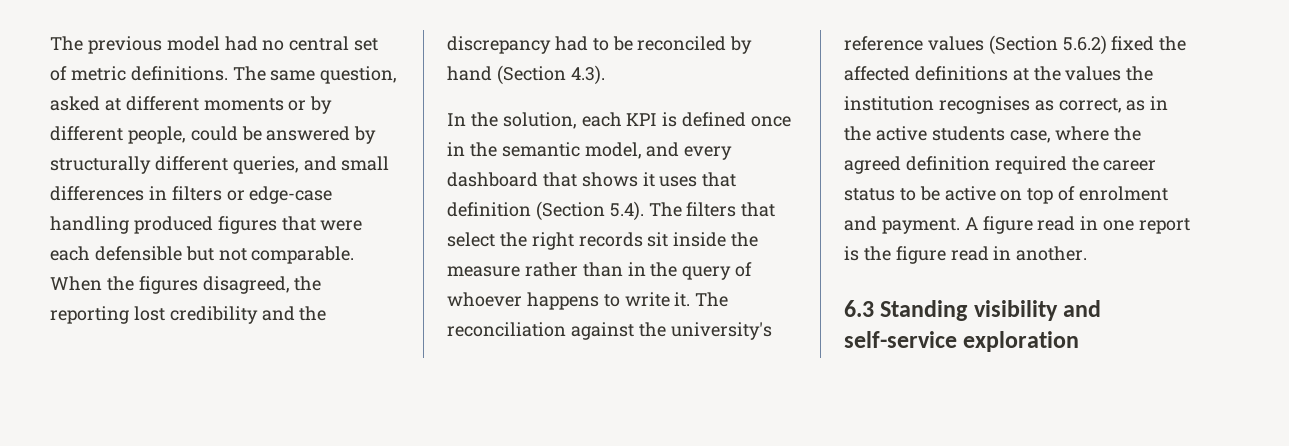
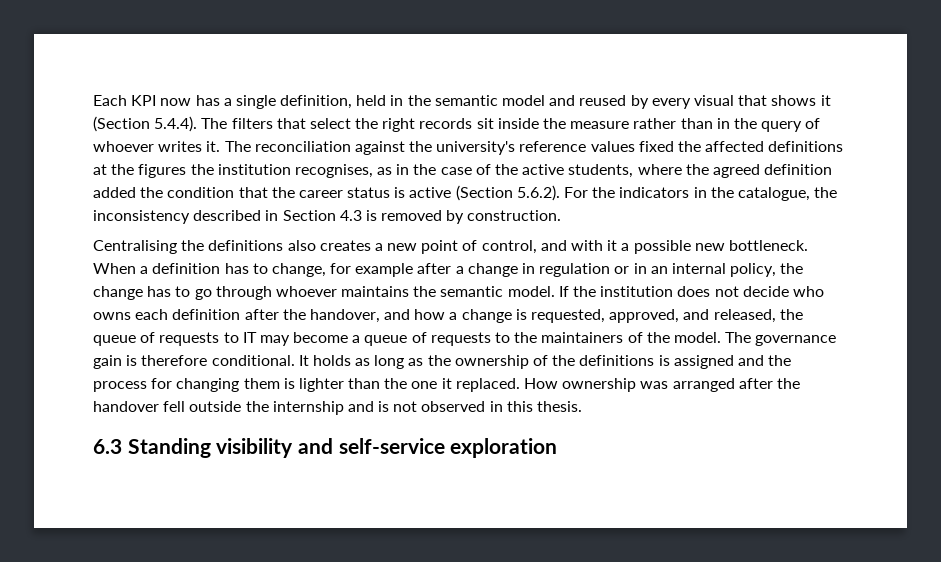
- The previous model had no central set of metric definitions. The same question, asked at different moments or by different people, could be answered by structurally different queries, and small differences in filters or edge-case handling produced figures that were each defensible but not comparable. When the figures disagreed, the reporting lost credibility and the discrepancy had to be reconciled by hand (Section 4.3).
- In the solution, each KPI is defined once in the semantic model, and every dashboard that shows it uses that definition (Section 5.4). The filters that select the right records sit inside the measure rather than in the query of whoever happens to write it.
+ Each KPI now has a single definition, held in the semantic model and reused by every visual that shows it (Section 5.4.4). The filters that select the right records sit inside the measure rather than in the query of whoever writes it.
- The reconciliation against the university's reference values (Section 5.6.2) fixed the affected definitions at the values the institution recognises as correct, as in the active students case, where the agreed definition required the career status to be active on top of enrolment and payment. A figure read in one report is the figure read in another.
+ The reconciliation against the university's reference values fixed the affected definitions at the figures the institution recognises, as in the case of the active students, where the agreed definition added the condition that the career status is active (Section 5.6.2). For the indicators in the catalogue, the inconsistency described in Section 4.3 is removed by construction.
+ Centralising the definitions also creates a new point of control, and with it a possible new bottleneck. When a definition has to change, for example after a change in regulation or in an internal policy, the change has to go through whoever maintains the semantic model. If the institution does not decide who owns each definition after the handover, and how a change is requested, approved, and released, the queue of requests to IT may become a queue of requests to the maintainers of the model. The governance gain is therefore conditional. It holds as long as the ownership of the definitions is assigned and the process for changing them is lighter than the one it replaced. How ownership was arranged after the handover fell outside the internship and is not observed in this thesis.

